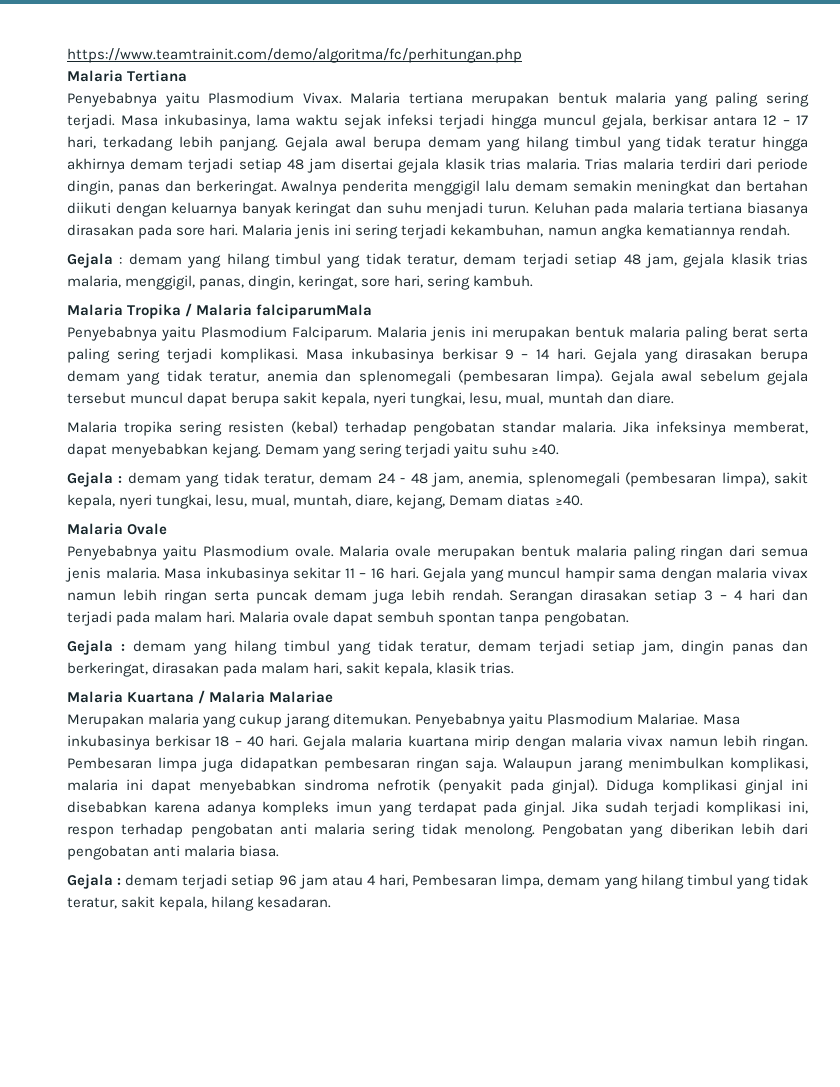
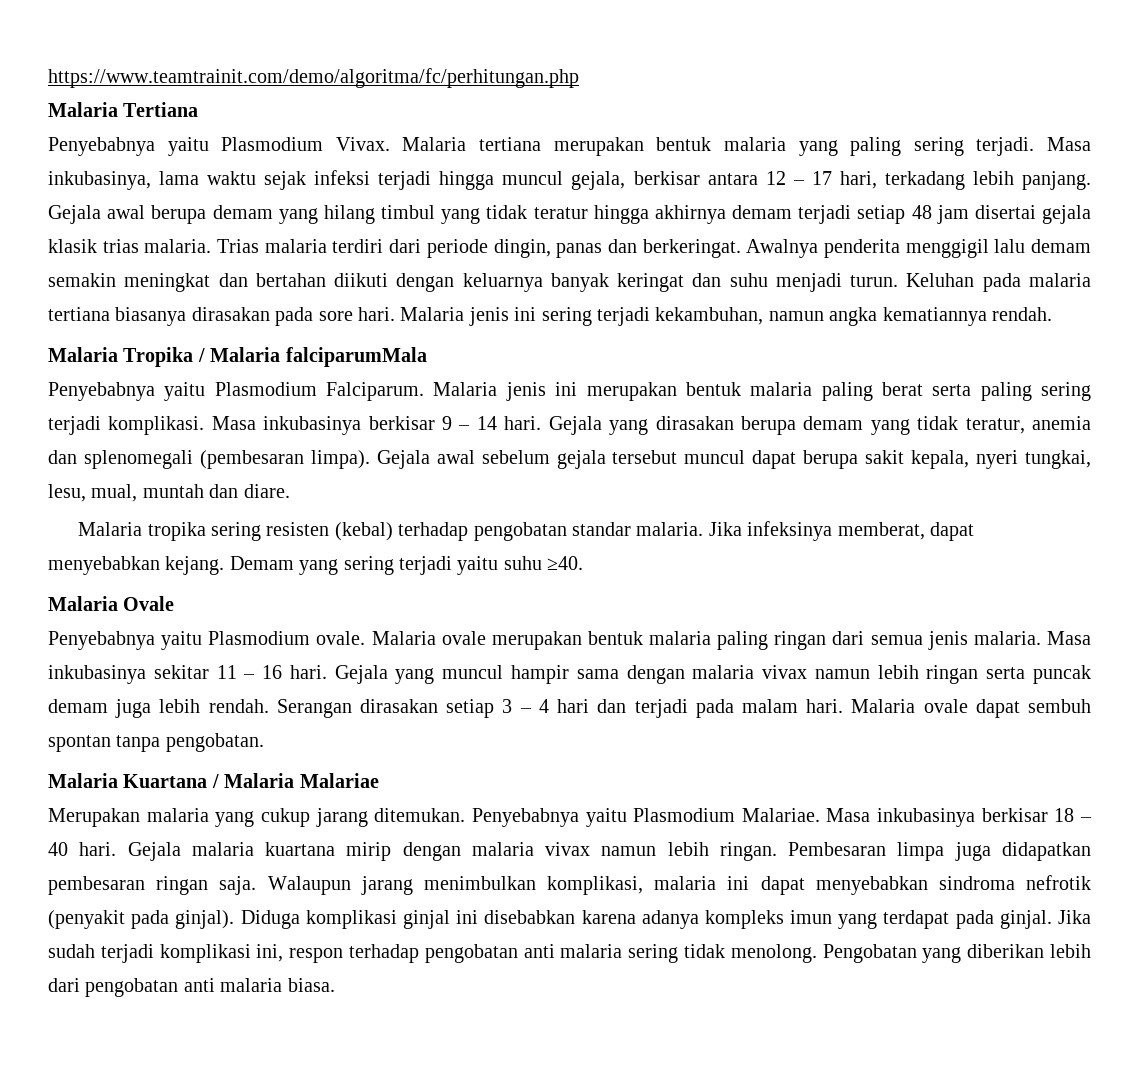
- Gejala : demam yang hilang timbul yang tidak teratur, demam terjadi setiap 48 jam, gejala klasik trias malaria, menggigil, panas, dingin, keringat, sore hari, sering kambuh.
- Gejala : demam yang tidak teratur, demam 24 - 48 jam, anemia, splenomegali (pembesaran limpa), sakit kepala, nyeri tungkai, lesu, mual, muntah, diare, kejang, Demam diatas ≥40.
- Gejala : demam yang hilang timbul yang tidak teratur, demam terjadi setiap jam, dingin panas dan berkeringat, dirasakan pada malam hari, sakit kepala, klasik trias.
- Gejala : demam terjadi setiap 96 jam atau 4 hari, Pembesaran limpa, demam yang hilang timbul yang tidak teratur, sakit kepala, hilang kesadaran.

